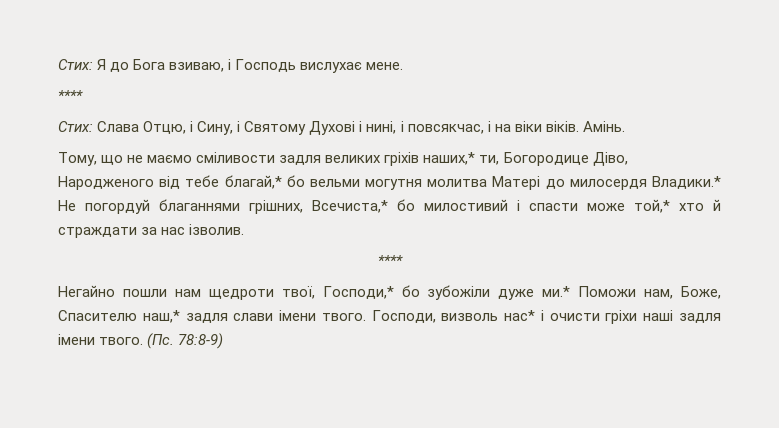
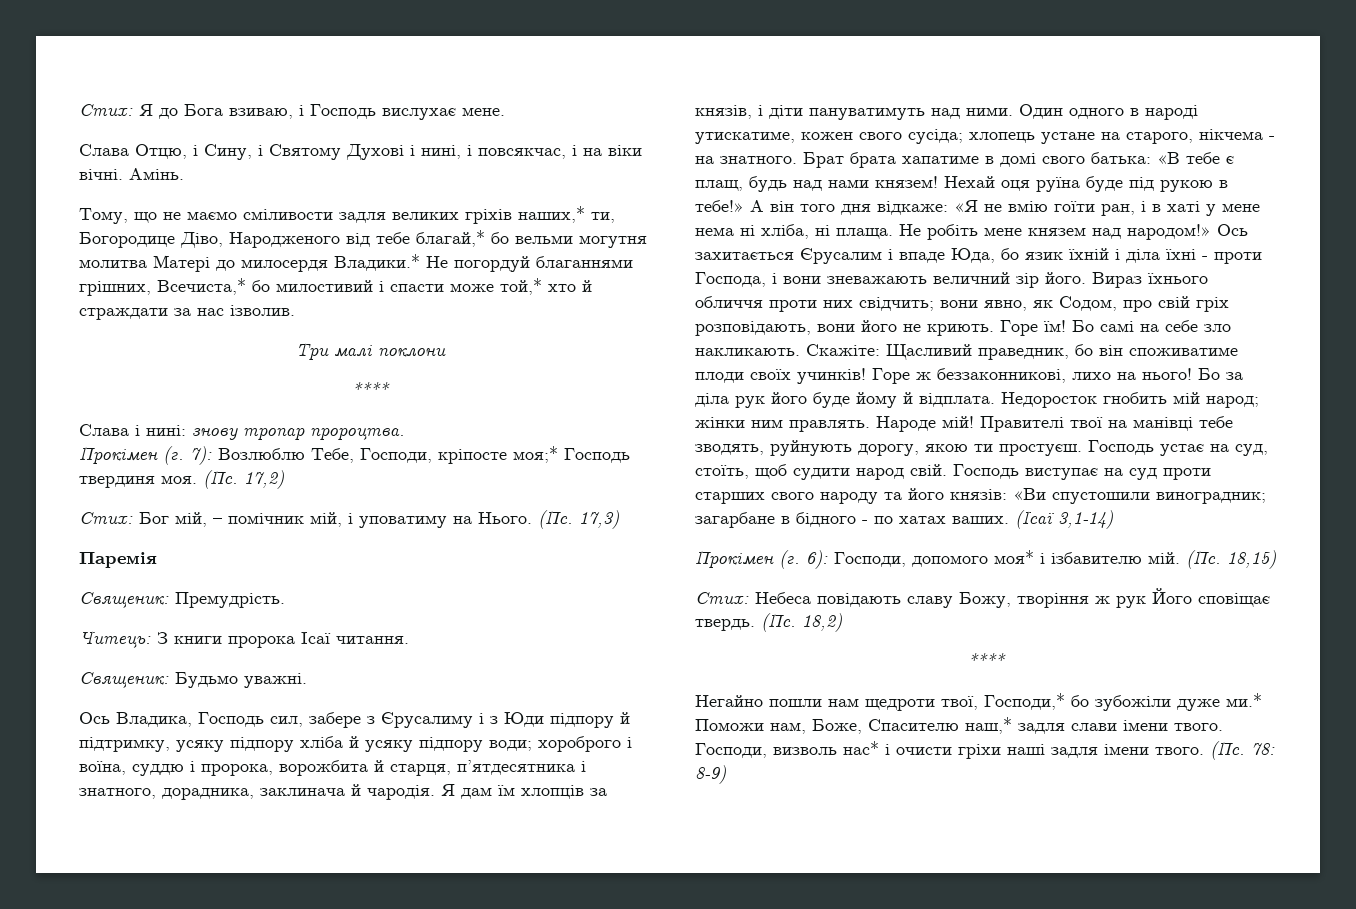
  Стих: Я до Бога взиваю, і Господь вислухає мене.
- ****
- Стих: Слава Отцю, і Сину, і Святому Духові і нині, і повсякчас, і на віки віків.
+ Слава Отцю, і Сину, і Святому Духові і нині, і повсякчас, і на віки вічні.
+ Три малі поклони
+ ****
+ Слава і нині: знову тропар пророцтва.
+ Прокімен (г. 7): Возлюблю Тебе, Господи, кріпосте моя;* Господь твердиня моя. (Пс. 17,2)
+ Стих: Бог мій, – помічник мій, і уповатиму на Нього. (Пс. 17,3)
+ Паремія
+ Священик: Премудрість.
+ Читець: З книги пророка Ісаї читання.
+ Священик: Будьмо уважні.
+ Ось Владика, Господь сил, забере з Єрусалиму і з Юди підпору й підтримку, усяку підпору хліба й усяку підпору води; хороброго і воїна, суддю і пророка, ворожбита й старця, п’ятдесятника і знатного, дорадника, заклинача й чародія. Я дам їм хлопців за князів, і діти пануватимуть над ними. Один одного в народі утискатиме, кожен свого сусіда; хлопець устане на старого, нікчема - на знатного. Брат брата хапатиме в домі свого батька: «В тебе є плащ, будь над нами князем! Нехай оця руїна буде під рукою в тебе!» А він того дня відкаже: «Я не вмію гоїти ран, і в хаті у мене нема ні хліба, ні плаща. Не робіть мене князем над народом!» Ось захитається Єрусалим і впаде Юда, бо язик їхній і діла їхні - проти Господа, і вони зневажають величний зір його. Вираз їхнього обличчя проти них свідчить; вони явно, як Содом, про свій гріх розповідають, вони його не криють. Горе їм! Бо самі на себе зло накликають. Скажіте: Щасливий праведник, бо він споживатиме плоди своїх учинків! Горе ж беззаконникові, лихо на нього! Бо за діла рук його буде йому й відплата. Недоросток гнобить мій народ; жінки ним правлять. Народе мій! Правителі твої на манівці тебе зводять, руйнують дорогу, якою ти простуєш. Господь устає на суд, стоїть, щоб судити народ свій. Господь виступає на суд проти старших свого народу та його князів: «Ви спустошили виноградник; загарбане в бідного - по хатах ваших. (Ісаї 3,1-14)
+ Прокімен (г. 6): Господи, допомого моя* і ізбавителю мій. (Пс. 18,15)
+ Стих: Небеса повідають славу Божу, творіння ж рук Його сповіщає твердь. (Пс. 18,2)
- (Пс. 78:8-9)
+ (Пс. 78: 8-9)

